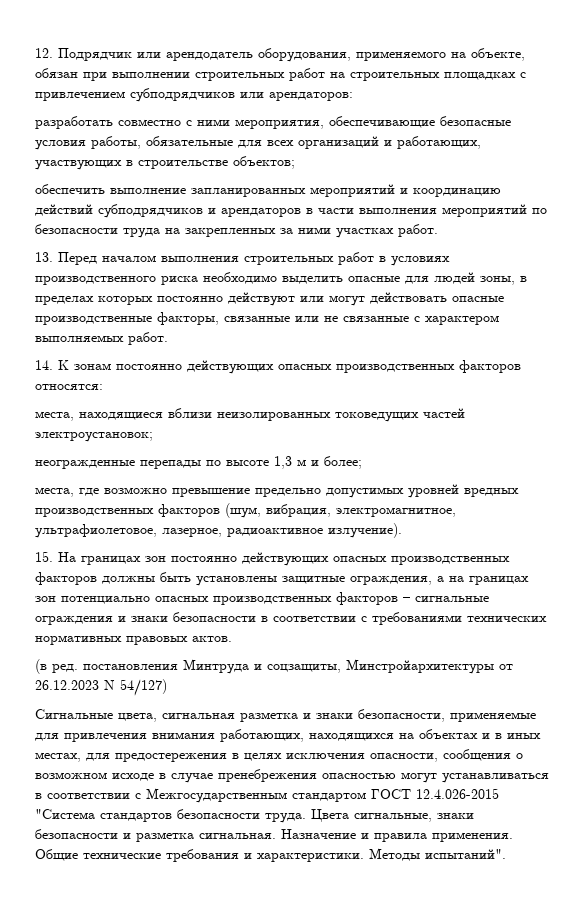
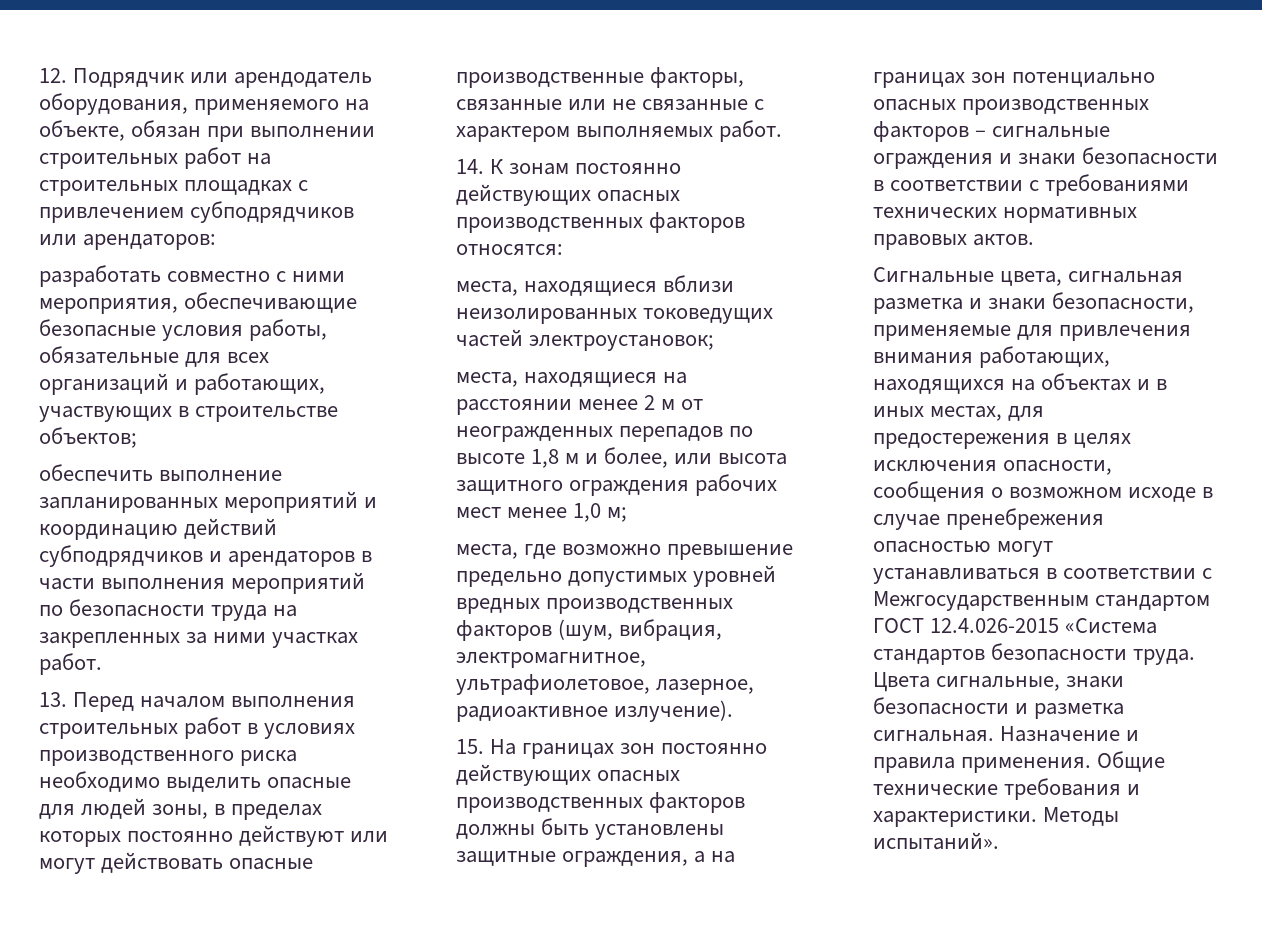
- неогражденные перепады по высоте 1,3 м и более;
+ места, находящиеся на расстоянии менее 2 м от неогражденных перепадов по высоте 1,8 м и более, или высота защитного ограждения рабочих мест менее 1,0 м;
- (в ред. постановления Минтруда и соцзащиты, Минстройархитектуры от 26.12.2023 N 54/127)
- Сигнальные цвета, сигнальная разметка и знаки безопасности, применяемые для привлечения внимания работающих, находящихся на объектах и в иных местах, для предостережения в целях исключения опасности, сообщения о возможном исходе в случае пренебрежения опасностью могут устанавливаться в соответствии с Межгосударственным стандартом ГОСТ 12.4.026-2015 "Система стандартов безопасности труда.
+ Сигнальные цвета, сигнальная разметка и знаки безопасности, применяемые для привлечения внимания работающих, находящихся на объектах и в иных местах, для предостережения в целях исключения опасности, сообщения о возможном исходе в случае пренебрежения опасностью могут устанавливаться в соответствии с Межгосударственным стандартом ГОСТ 12.4.026-2015 «Система стандартов безопасности труда.
- Методы испытаний".
+ Методы испытаний».

